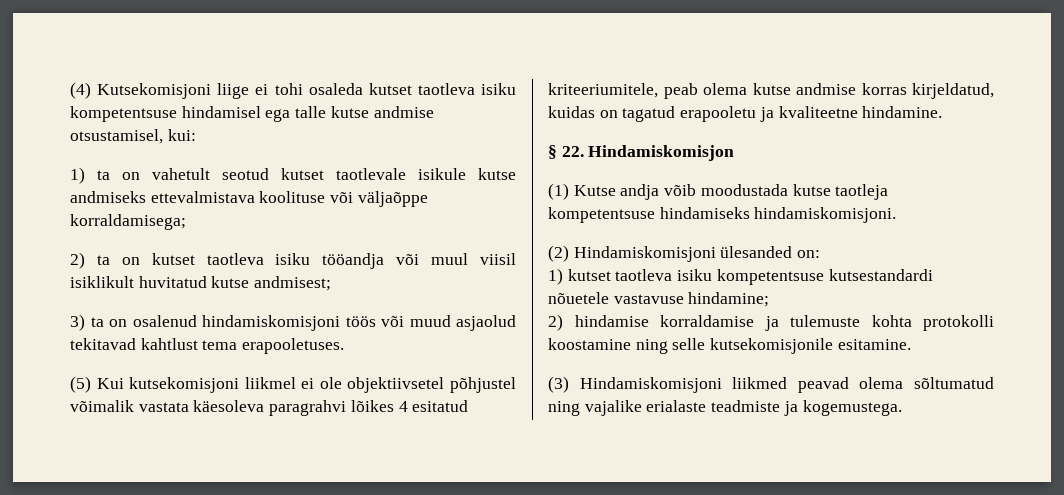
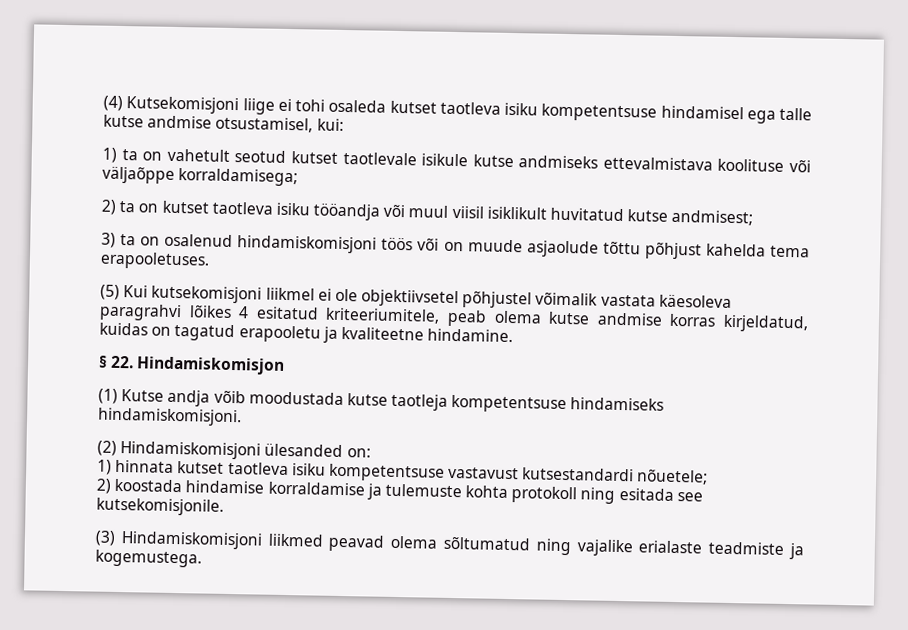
- 3) ta on osalenud hindamiskomisjoni töös või muud asjaolud tekitavad kahtlust tema erapooletuses.
+ 3) ta on osalenud hindamiskomisjoni töös või on muude asjaolude tõttu põhjust kahelda tema erapooletuses.
- 1) kutset taotleva isiku kompetentsuse kutsestandardi nõuetele vastavuse hindamine;
- 2) hindamise korraldamise ja tulemuste kohta protokolli koostamine ning selle kutsekomisjonile esitamine.
+ 1) hinnata kutset taotleva isiku kompetentsuse vastavust kutsestandardi nõuetele;
+ 2) koostada hindamise korraldamise ja tulemuste kohta protokoll ning esitada see kutsekomisjonile.

